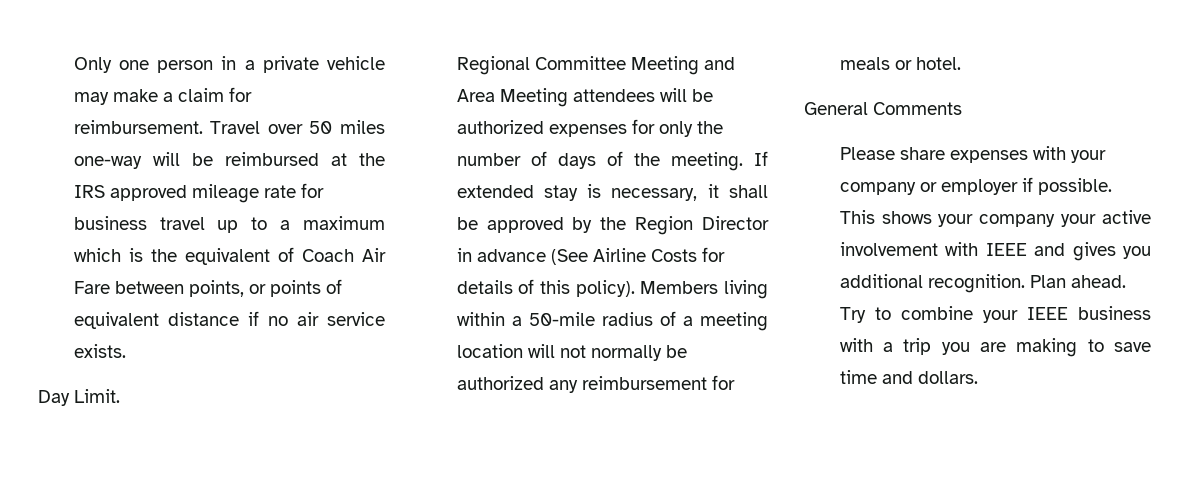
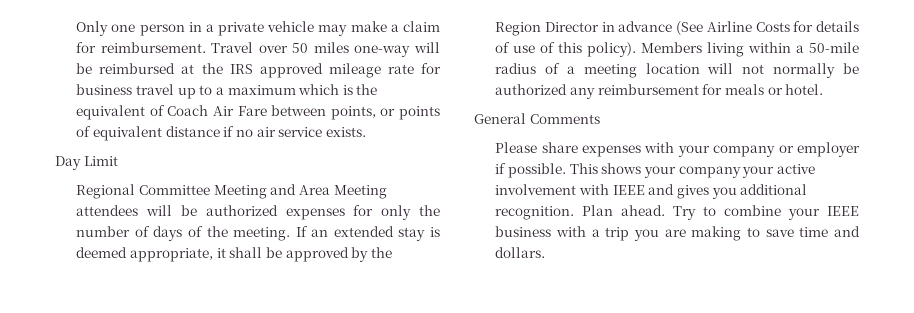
- Day Limit.
+ Day Limit
- If extended stay is necessary, it shall be approved by the Region Director in advance (See Airline Costs for details of this policy).
+ If an extended stay is deemed appropriate, it shall be approved by the Region Director in advance (See Airline Costs for details of use of this policy).

